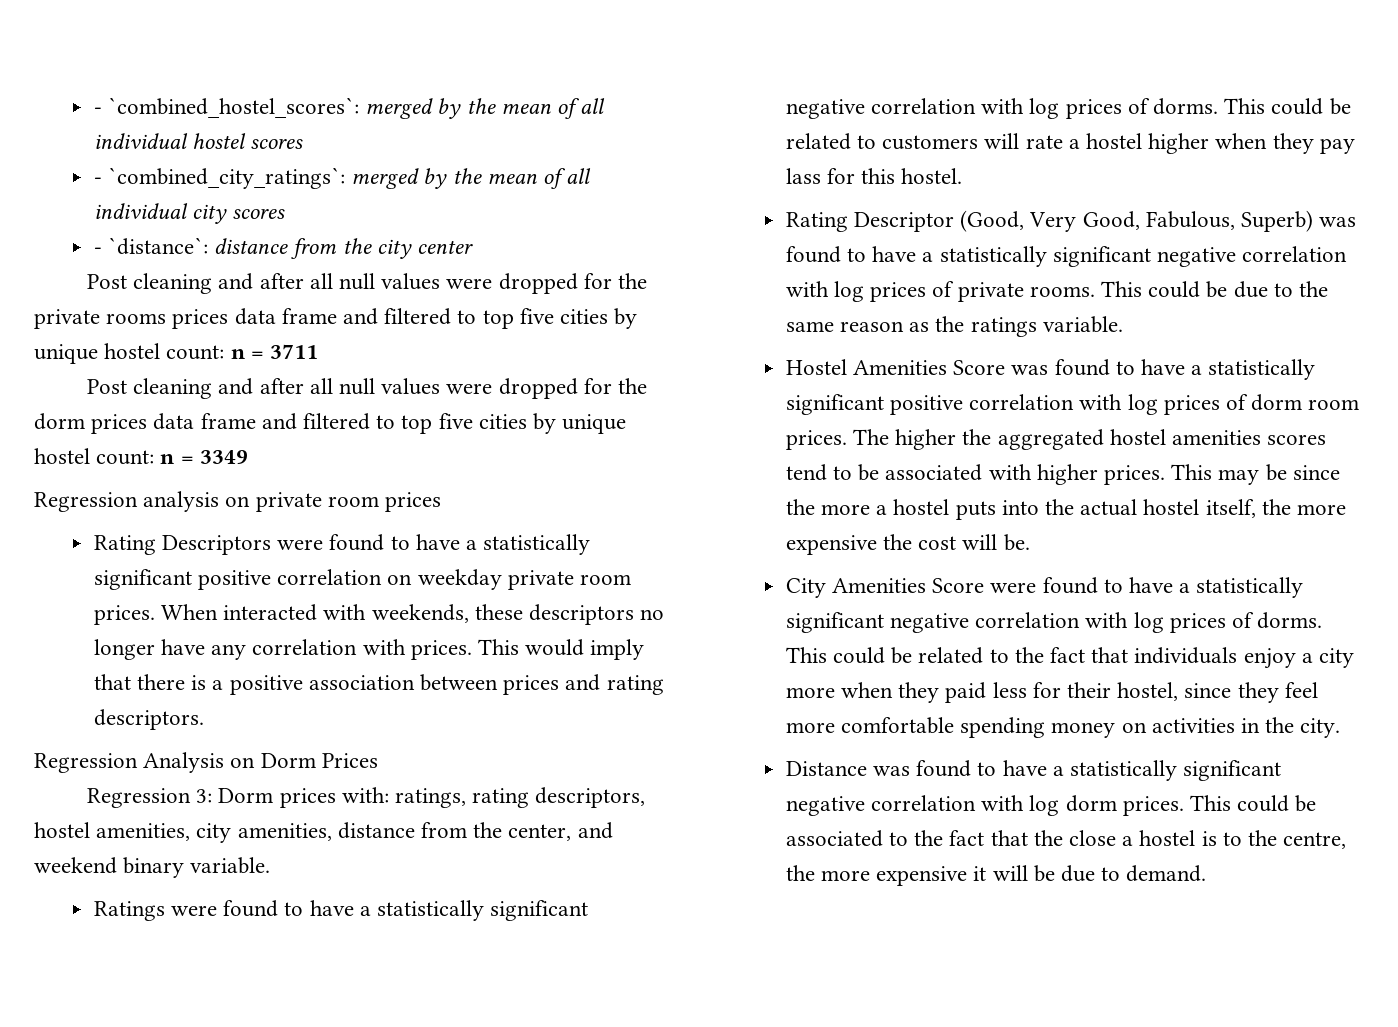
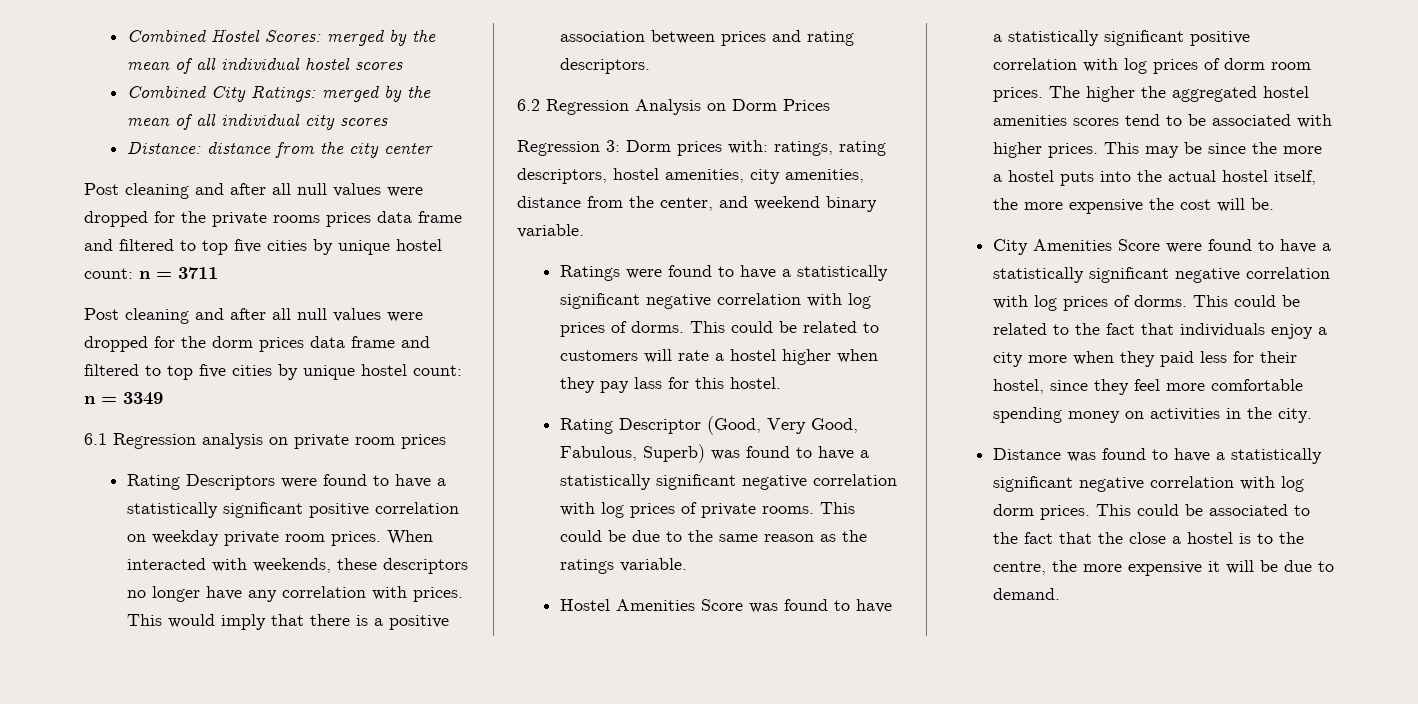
- - `combined_hostel_scores`: merged by the mean of all individual hostel scores
+ Combined Hostel Scores: merged by the mean of all individual hostel scores
- - `combined_city_ratings`: merged by the mean of all individual city scores
+ Combined City Ratings: merged by the mean of all individual city scores
- - `distance`: distance from the city center
+ Distance: distance from the city center
- Regression analysis on private room prices
+ 6.1 Regression analysis on private room prices
- Regression Analysis on Dorm Prices
+ 6.2 Regression Analysis on Dorm Prices

